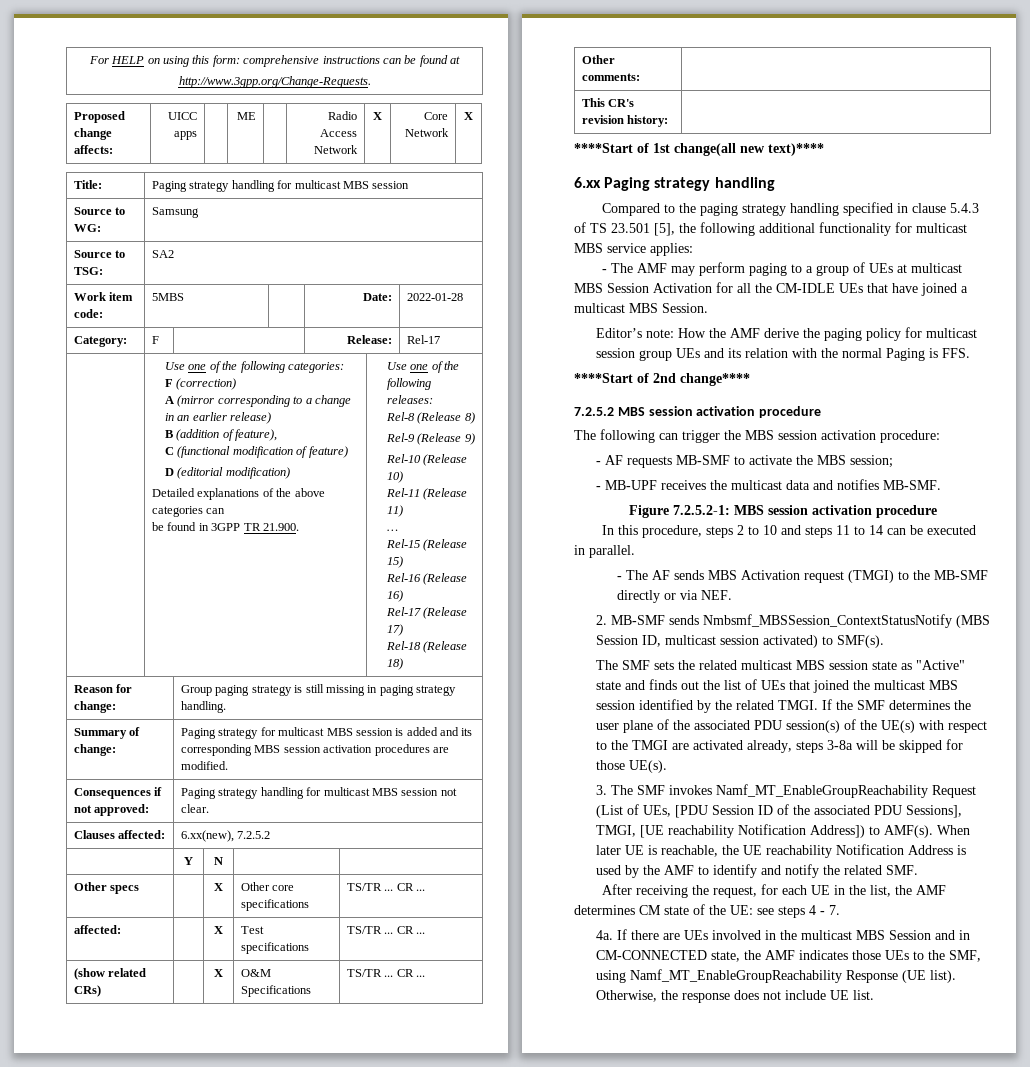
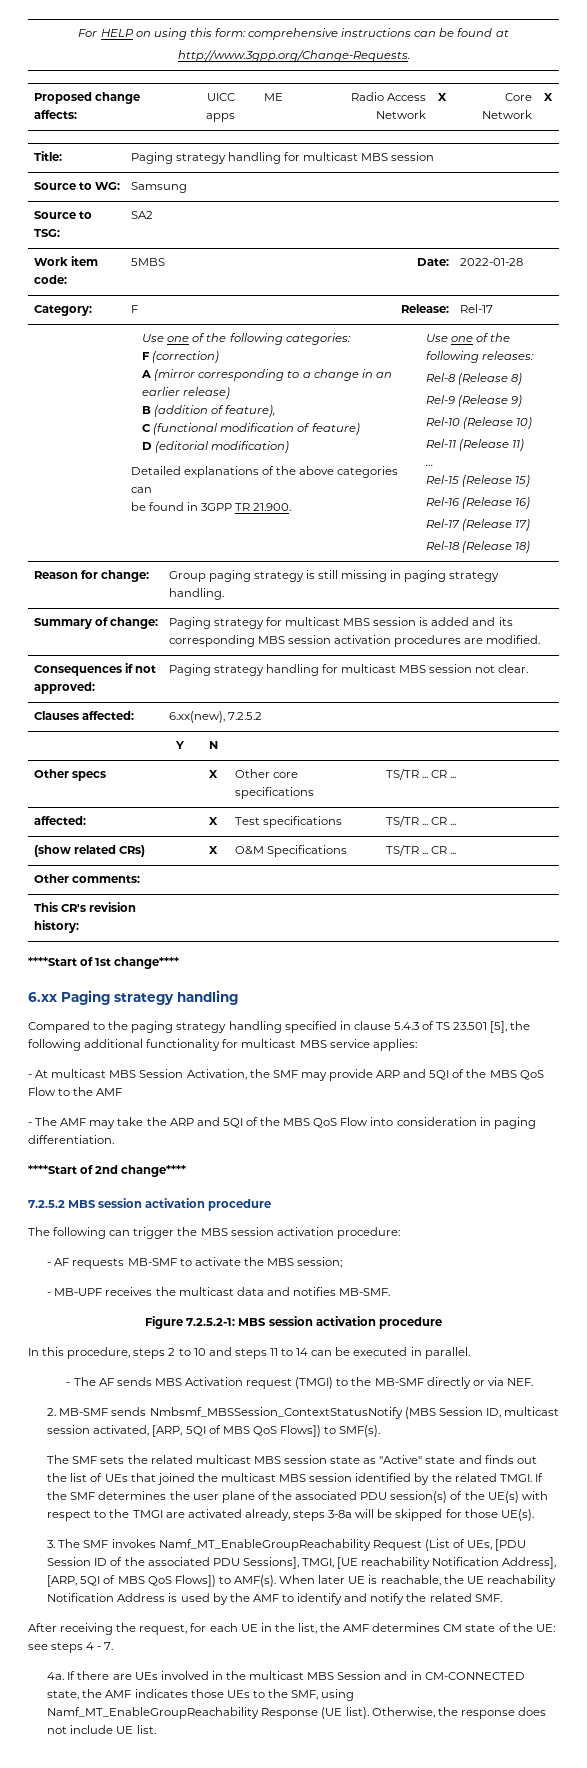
- ****Start of 1st change(all new text)****
+ ****Start of 1st change****
- - The AMF may perform paging to a group of UEs at multicast MBS Session Activation for all the CM-IDLE UEs that have joined a multicast MBS Session.
- Editor’s note: How the AMF derive the paging policy for multicast session group UEs and its relation with the normal Paging is FFS.
+ - At multicast MBS Session Activation, the SMF may provide ARP and 5QI of the MBS QoS Flow to the AMF
+ - The AMF may take the ARP and 5QI of the MBS QoS Flow into consideration in paging differentiation.
- 2. MB-SMF sends Nmbsmf_MBSSession_ContextStatusNotify (MBS Session ID, multicast session activated) to SMF(s).
+ 2. MB-SMF sends Nmbsmf_MBSSession_ContextStatusNotify (MBS Session ID, multicast session activated, [ARP, 5QI of MBS QoS Flows]) to SMF(s).
- 3. The SMF invokes Namf_MT_EnableGroupReachability Request (List of UEs, [PDU Session ID of the associated PDU Sessions], TMGI, [UE reachability Notification Address]) to AMF(s).
+ 3. The SMF invokes Namf_MT_EnableGroupReachability Request (List of UEs, [PDU Session ID of the associated PDU Sessions], TMGI, [UE reachability Notification Address], [ARP, 5QI of MBS QoS Flows]) to AMF(s).

